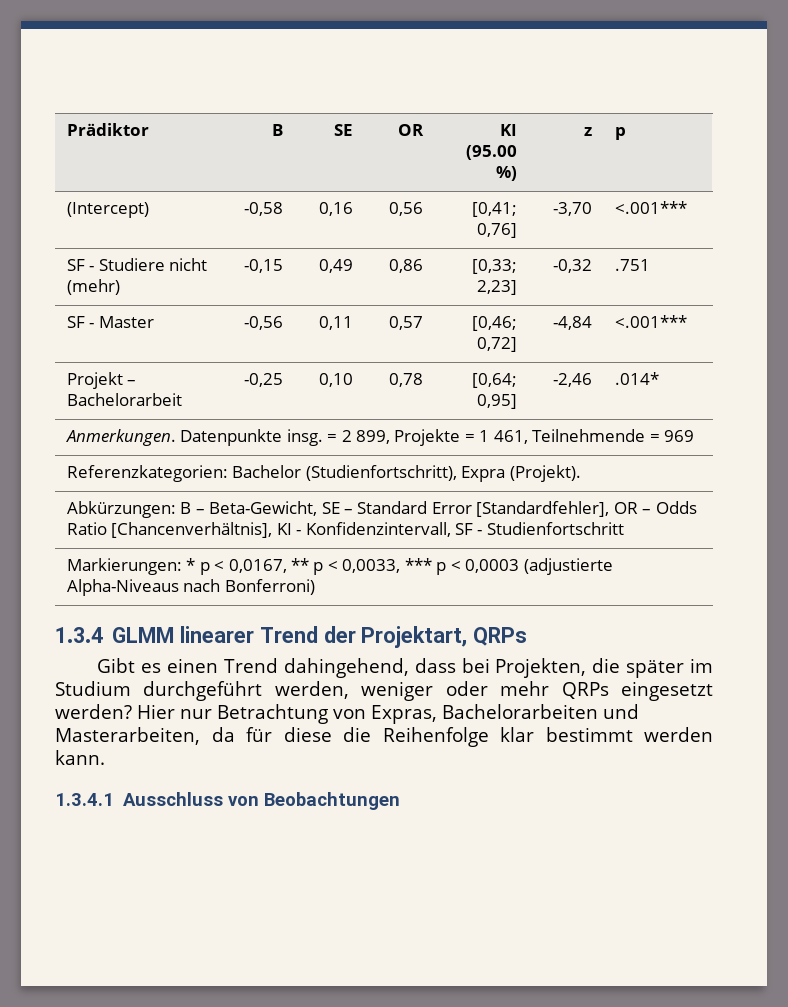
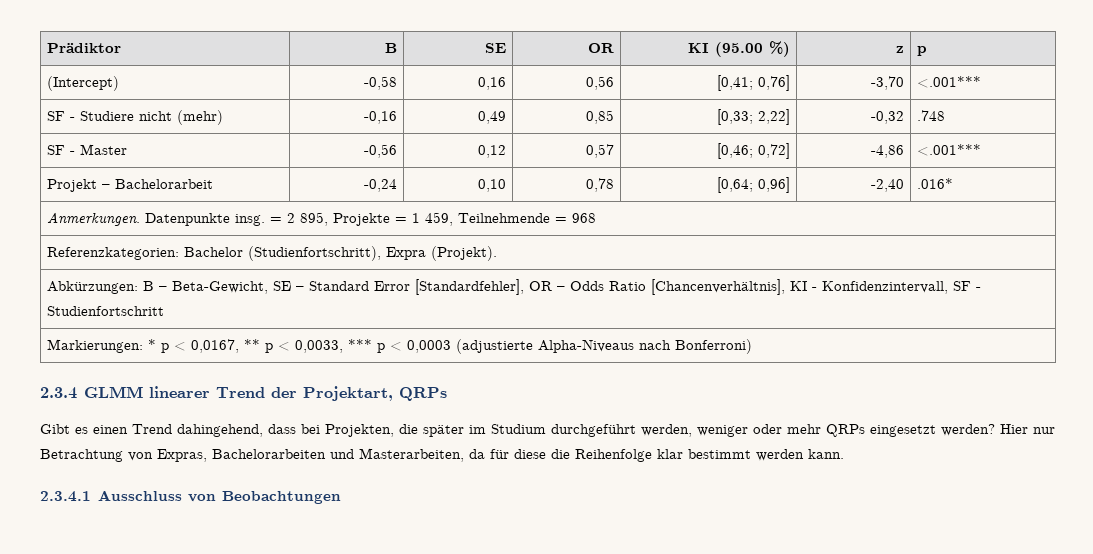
- SF - Studiere nicht (mehr) | -0,15 | 0,49 | 0,86 | [0,33; 2,23] | -0,32 | .751
+ SF - Studiere nicht (mehr) | -0,16 | 0,49 | 0,85 | [0,33; 2,22] | -0,32 | .748
- SF - Master | -0,56 | 0,11 | 0,57 | [0,46; 0,72] | -4,84 | <.001***
+ SF - Master | -0,56 | 0,12 | 0,57 | [0,46; 0,72] | -4,86 | <.001***
- Projekt – Bachelorarbeit | -0,25 | 0,10 | 0,78 | [0,64; 0,95] | -2,46 | .014*
+ Projekt – Bachelorarbeit | -0,24 | 0,10 | 0,78 | [0,64; 0,96] | -2,40 | .016*
- Anmerkungen. Datenpunkte insg. = 2 899, Projekte = 1 461, Teilnehmende = 969
+ Anmerkungen. Datenpunkte insg. = 2 895, Projekte = 1 459, Teilnehmende = 968
- 1.3.4 GLMM linearer Trend der Projektart, QRPs
+ 2.3.4 GLMM linearer Trend der Projektart, QRPs
- 1.3.4.1 Ausschluss von Beobachtungen
+ 2.3.4.1 Ausschluss von Beobachtungen

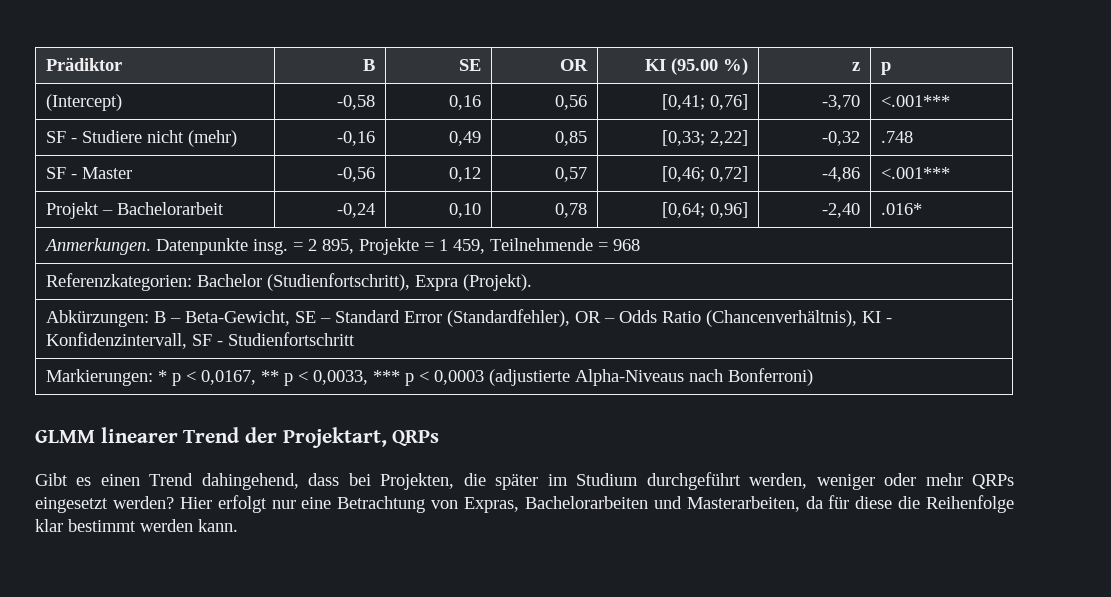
- Abkürzungen: B – Beta-Gewicht, SE – Standard Error [Standardfehler], OR – Odds Ratio [Chancenverhältnis], KI - Konfidenzintervall, SF - Studienfortschritt
+ Abkürzungen: B – Beta-Gewicht, SE – Standard Error (Standardfehler), OR – Odds Ratio (Chancenverhältnis), KI - Konfidenzintervall, SF - Studienfortschritt
- 2.3.4 GLMM linearer Trend der Projektart, QRPs
+ GLMM linearer Trend der Projektart, QRPs
- Hier nur Betrachtung von Expras, Bachelorarbeiten und Masterarbeiten, da für diese die Reihenfolge klar bestimmt werden kann.
+ Hier erfolgt nur eine Betrachtung von Expras, Bachelorarbeiten und Masterarbeiten, da für diese die Reihenfolge klar bestimmt werden kann.
- 2.3.4.1 Ausschluss von Beobachtungen

